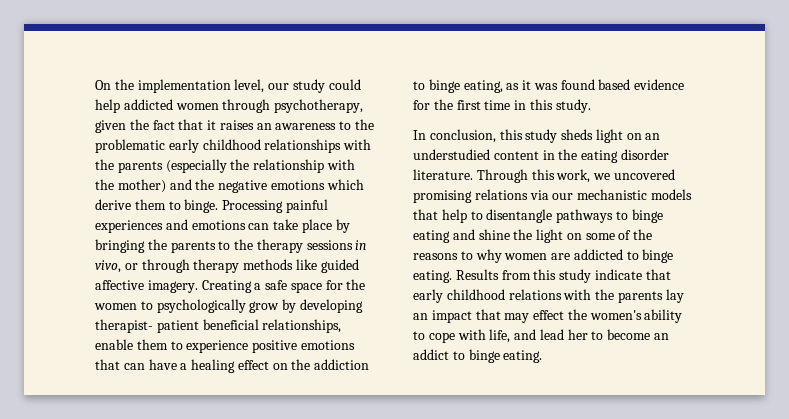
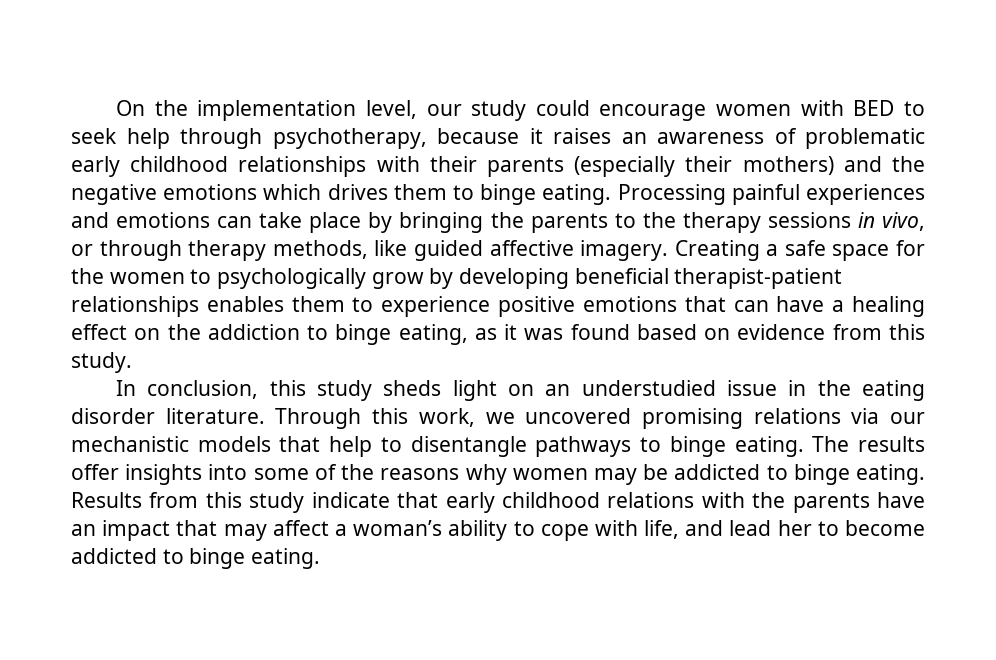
- On the implementation level, our study could help addicted women through psychotherapy, given the fact that it raises an awareness to the problematic early childhood relationships with the parents (especially the relationship with the mother) and the negative emotions which derive them to binge.
+ On the implementation level, our study could encourage women with BED to seek help through psychotherapy, because it raises an awareness of problematic early childhood relationships with their parents (especially their mothers) and the negative emotions which drives them to binge eating.
- Processing painful experiences and emotions can take place by bringing the parents to the therapy sessions in vivo, or through therapy methods like guided affective imagery.
+ Processing painful experiences and emotions can take place by bringing the parents to the therapy sessions in vivo, or through therapy methods, like guided affective imagery.
- Creating a safe space for the women to psychologically grow by developing therapist- patient beneficial relationships, enable them to experience positive emotions that can have a healing effect on the addiction to binge eating, as it was found based evidence for the first time in this study.
+ Creating a safe space for the women to psychologically grow by developing beneficial therapist-patient relationships enables them to experience positive emotions that can have a healing effect on the addiction to binge eating, as it was found based on evidence from this study.
- In conclusion, this study sheds light on an understudied content in the eating disorder literature.
+ In conclusion, this study sheds light on an understudied issue in the eating disorder literature.
- Through this work, we uncovered promising relations via our mechanistic models that help to disentangle pathways to binge eating and shine the light on some of the reasons to why women are addicted to binge eating.
+ Through this work, we uncovered promising relations via our mechanistic models that help to disentangle pathways to binge eating. The results offer insights into some of the reasons why women may be addicted to binge eating.
- Results from this study indicate that early childhood relations with the parents lay an impact that may effect the women's ability to cope with life, and lead her to become an addict to binge eating.
+ Results from this study indicate that early childhood relations with the parents have an impact that may affect a woman’s ability to cope with life, and lead her to become addicted to binge eating.

